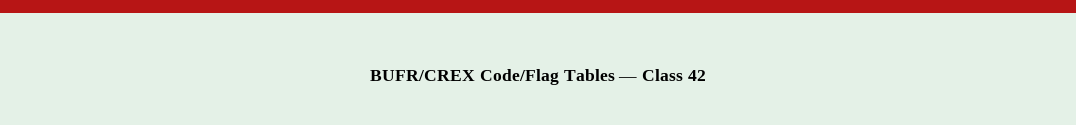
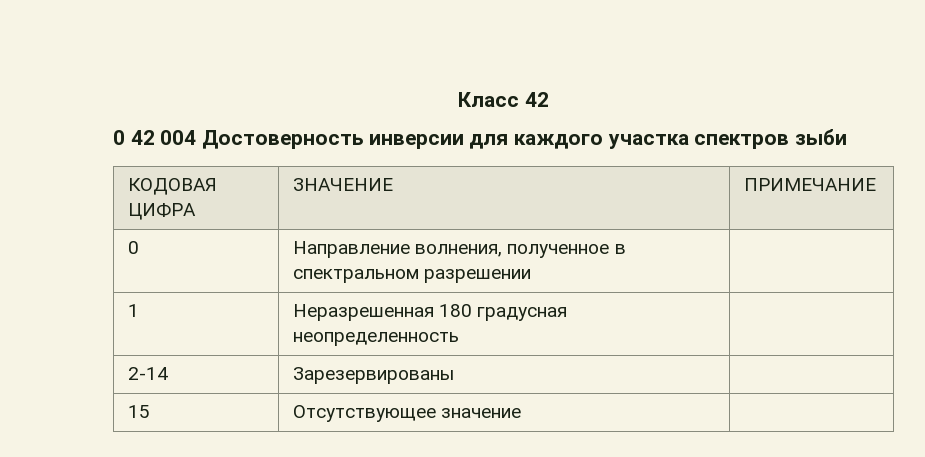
- BUFR/CREX Code/Flag Tables — Class 42
+ Класс 42
+ 0 42 004 Достоверность инверсии для каждого участка спектров зыби
+ КОДОВАЯ ЦИФРА | ЗНАЧЕНИЕ | ПРИМЕЧАНИЕ
+ 0 | Направление волнения, полученное в спектральном разрешении |
+ 1 | Неразрешенная 180 градусная неопределенность |
+ 2-14 | Зарезервированы |
+ 15 | Отсутствующее значение |

